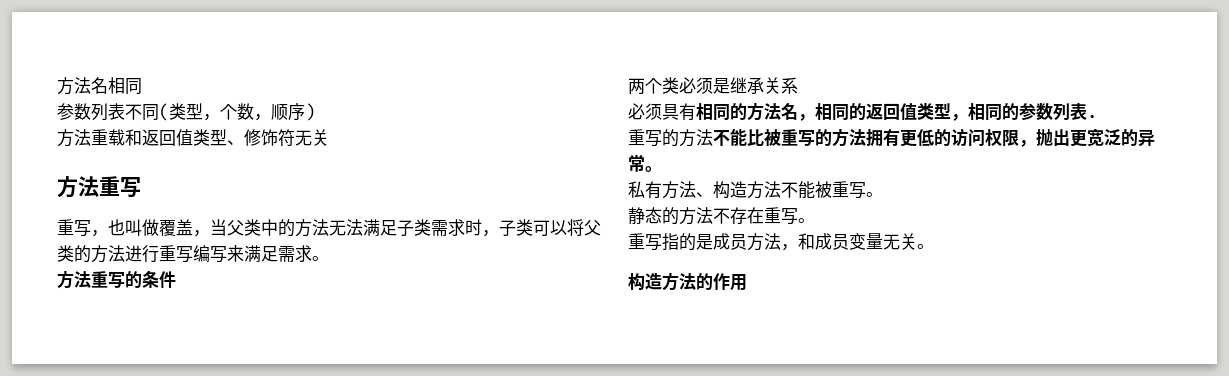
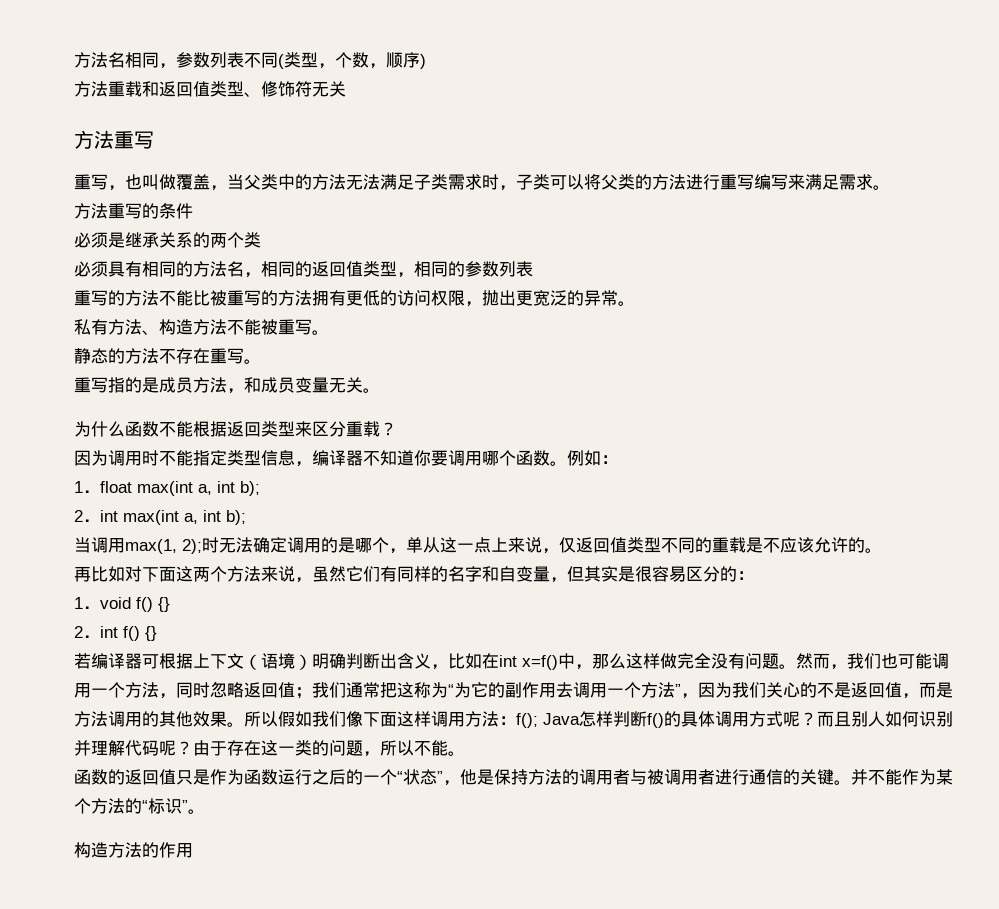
- 方法名相同
- 参数列表不同(类型，个数，顺序)
+ 方法名相同，参数列表不同(类型，个数，顺序)
- 两个类必须是继承关系
+ 必须是继承关系的两个类
- 必须具有相同的方法名，相同的返回值类型，相同的参数列表.
+ 必须具有相同的方法名，相同的返回值类型，相同的参数列表
+ 为什么函数不能根据返回类型来区分重载？
+ 因为调用时不能指定类型信息，编译器不知道你要调用哪个函数。例如：
+ 1．float max(int a, int b);
+ 2．int max(int a, int b);
+ 当调用max(1, 2);时无法确定调用的是哪个，单从这一点上来说，仅返回值类型不同的重载是不应该允许的。
+ 再比如对下面这两个方法来说，虽然它们有同样的名字和自变量，但其实是很容易区分的：
+ 1．void f() {}
+ 2．int f() {}
+ 若编译器可根据上下文（语境）明确判断出含义，比如在int x=f()中，那么这样做完全没有问题。然而，我们也可能调用一个方法，同时忽略返回值；我们通常把这称为“为它的副作用去调用一个方法”，因为我们关心的不是返回值，而是方法调用的其他效果。所以假如我们像下面这样调用方法：f(); Java怎样判断f()的具体调用方式呢？而且别人如何识别并理解代码呢？由于存在这一类的问题，所以不能。
+ 函数的返回值只是作为函数运行之后的一个“状态”，他是保持方法的调用者与被调用者进行通信的关键。并不能作为某个方法的“标识”。

